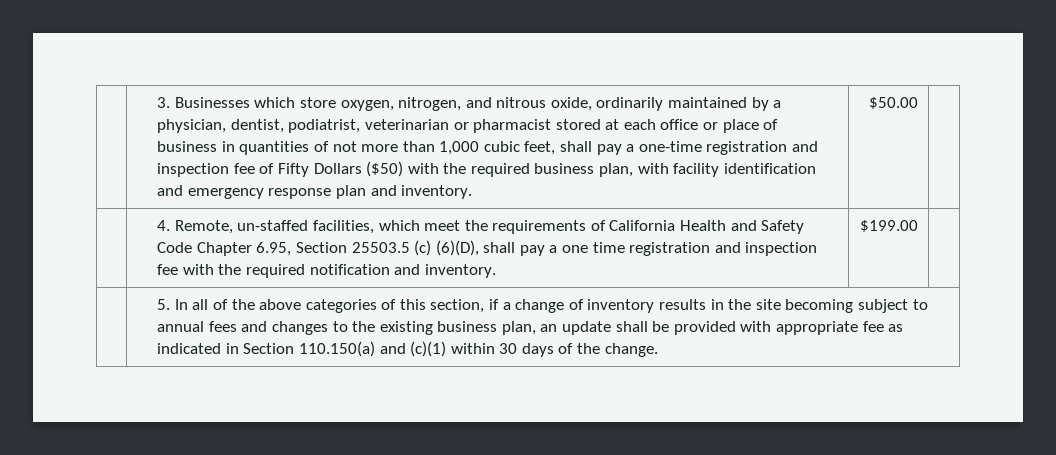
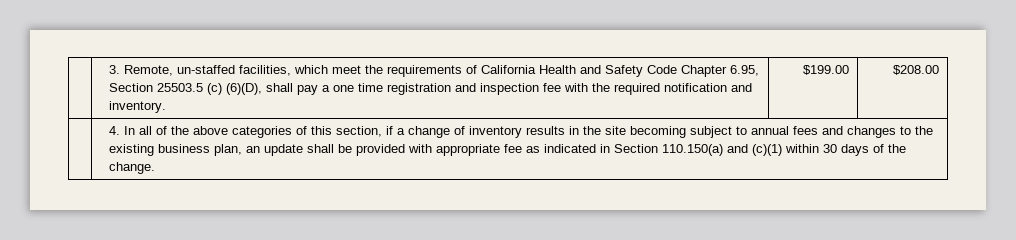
- 3. Businesses which store oxygen, nitrogen, and nitrous oxide, ordinarily maintained by a physician, dentist, podiatrist, veterinarian or pharmacist stored at each office or place of business in quantities of not more than 1,000 cubic feet, shall pay a one-time registration and inspection fee of Fifty Dollars ($50) with the required business plan, with facility identification and emergency response plan and inventory. | $50.00 |
- | 4. Remote, un-staffed facilities, which meet the requirements of California Health and Safety Code Chapter 6.95, Section 25503.5 (c) (6)(D), shall pay a one time registration and inspection fee with the required notification and inventory. | $199.00 |
+ 3. Remote, un-staffed facilities, which meet the requirements of California Health and Safety Code Chapter 6.95, Section 25503.5 (c) (6)(D), shall pay a one time registration and inspection fee with the required notification and inventory. | $199.00
- 5. In all of the above categories of this section, if a change of inventory results in the site becoming subject to annual fees and changes to the existing business plan, an update shall be provided with appropriate fee as indicated in Section 110.150(a) and (c)(1) within 30 days of the change.
+ $208.00
+ | 4. In all of the above categories of this section, if a change of inventory results in the site becoming subject to annual fees and changes to the existing business plan, an update shall be provided with appropriate fee as indicated in Section 110.150(a) and (c)(1) within 30 days of the change.

